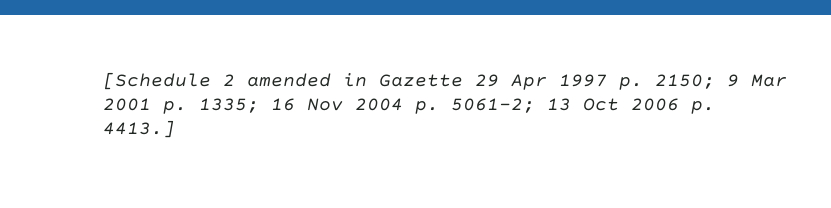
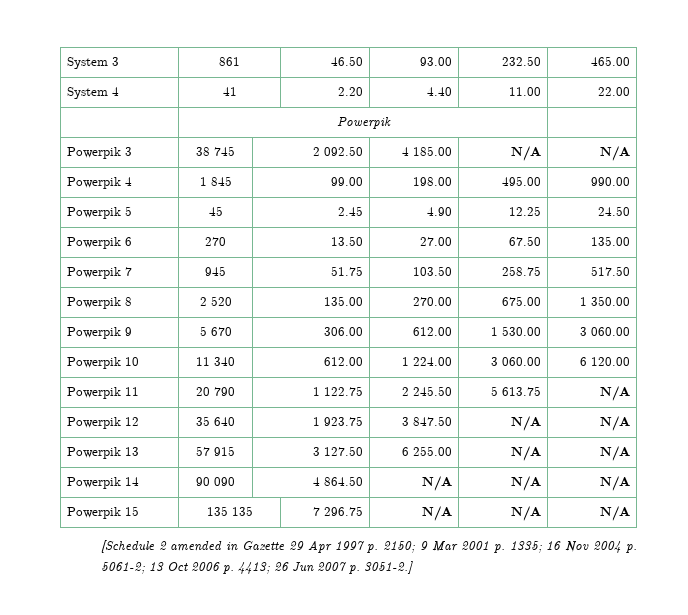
+ System 3 | 861 | 46.50 | 93.00 | 232.50 | 465.00
+ System 4 | 41 | 2.20 | 4.40 | 11.00 | 22.00
+ | Powerpik |
+ Powerpik 3 | 38 745 | 2 092.50 | 4 185.00 | N/A | N/A
+ Powerpik 4 | 1 845 | 99.00 | 198.00 | 495.00 | 990.00
+ Powerpik 5 | 45 | 2.45 | 4.90 | 12.25 | 24.50
+ Powerpik 6 | 270 | 13.50 | 27.00 | 67.50 | 135.00
+ Powerpik 7 | 945 | 51.75 | 103.50 | 258.75 | 517.50
+ Powerpik 8 | 2 520 | 135.00 | 270.00 | 675.00 | 1 350.00
+ Powerpik 9 | 5 670 | 306.00 | 612.00 | 1 530.00 | 3 060.00
+ Powerpik 10 | 11 340 | 612.00 | 1 224.00 | 3 060.00 | 6 120.00
+ Powerpik 11 | 20 790 | 1 122.75 | 2 245.50 | 5 613.75 | N/A
+ Powerpik 12 | 35 640 | 1 923.75 | 3 847.50 | N/A | N/A
+ Powerpik 13 | 57 915 | 3 127.50 | 6 255.00 | N/A | N/A
+ Powerpik 14 | 90 090 | 4 864.50 | N/A | N/A | N/A
+ Powerpik 15 | 135 135 | 7 296.75 | N/A | N/A | N/A
- [Schedule 2 amended in Gazette 29 Apr 1997 p. 2150; 9 Mar 2001 p. 1335; 16 Nov 2004 p. 5061-2; 13 Oct 2006 p. 4413.]
+ [Schedule 2 amended in Gazette 29 Apr 1997 p. 2150; 9 Mar 2001 p. 1335; 16 Nov 2004 p. 5061-2; 13 Oct 2006 p. 4413; 26 Jun 2007 p. 3051-2.]

